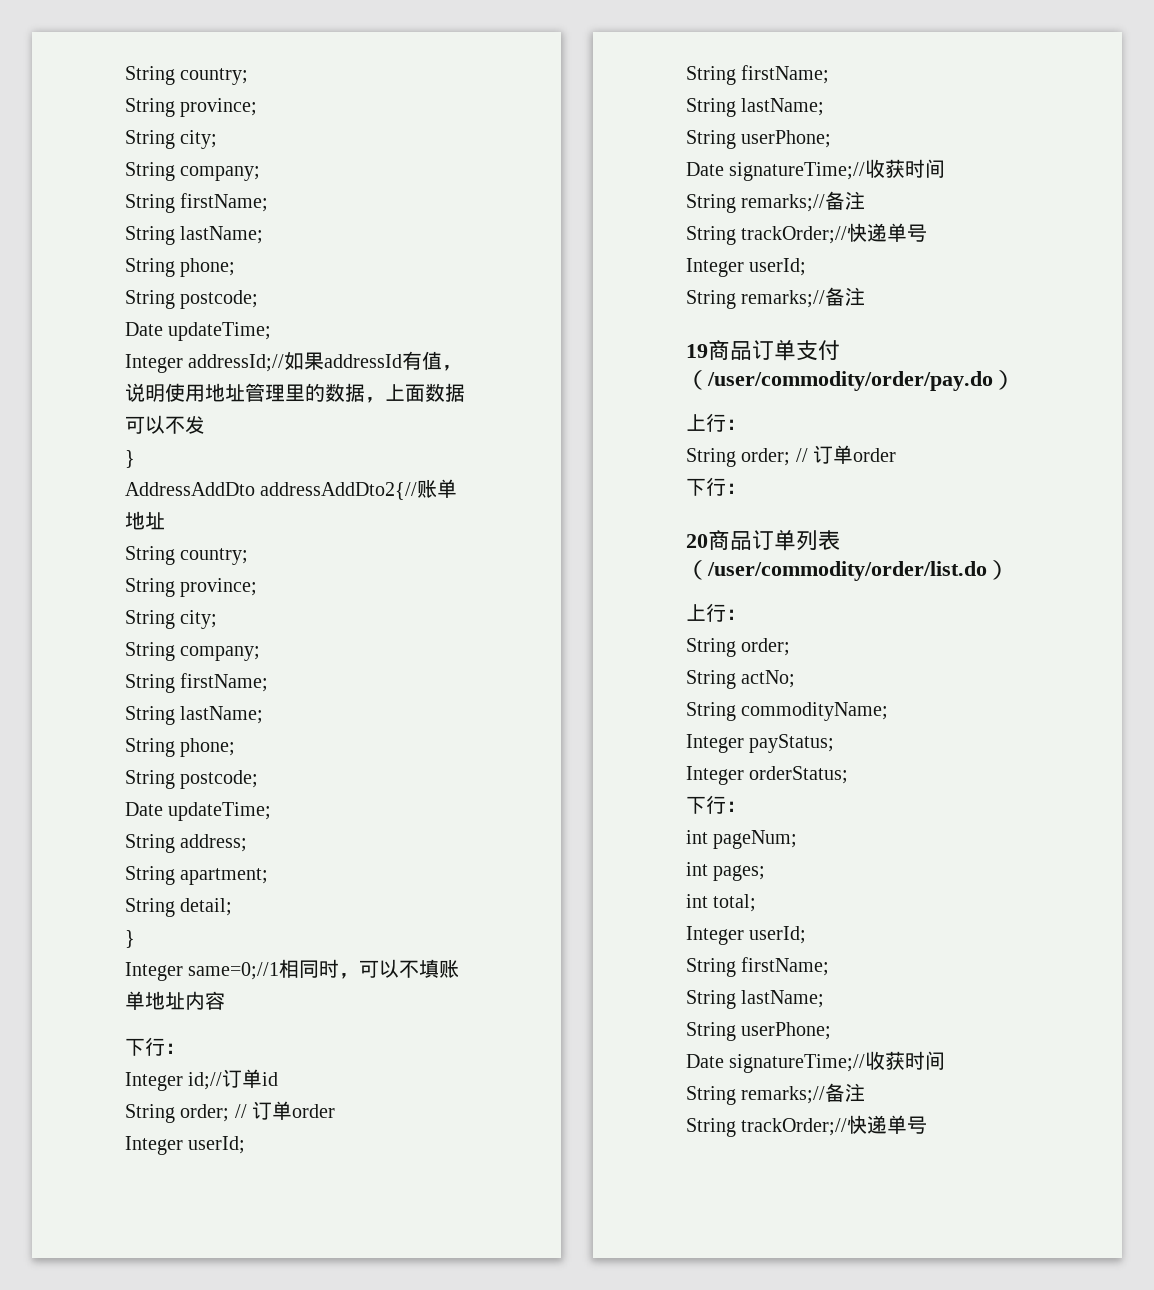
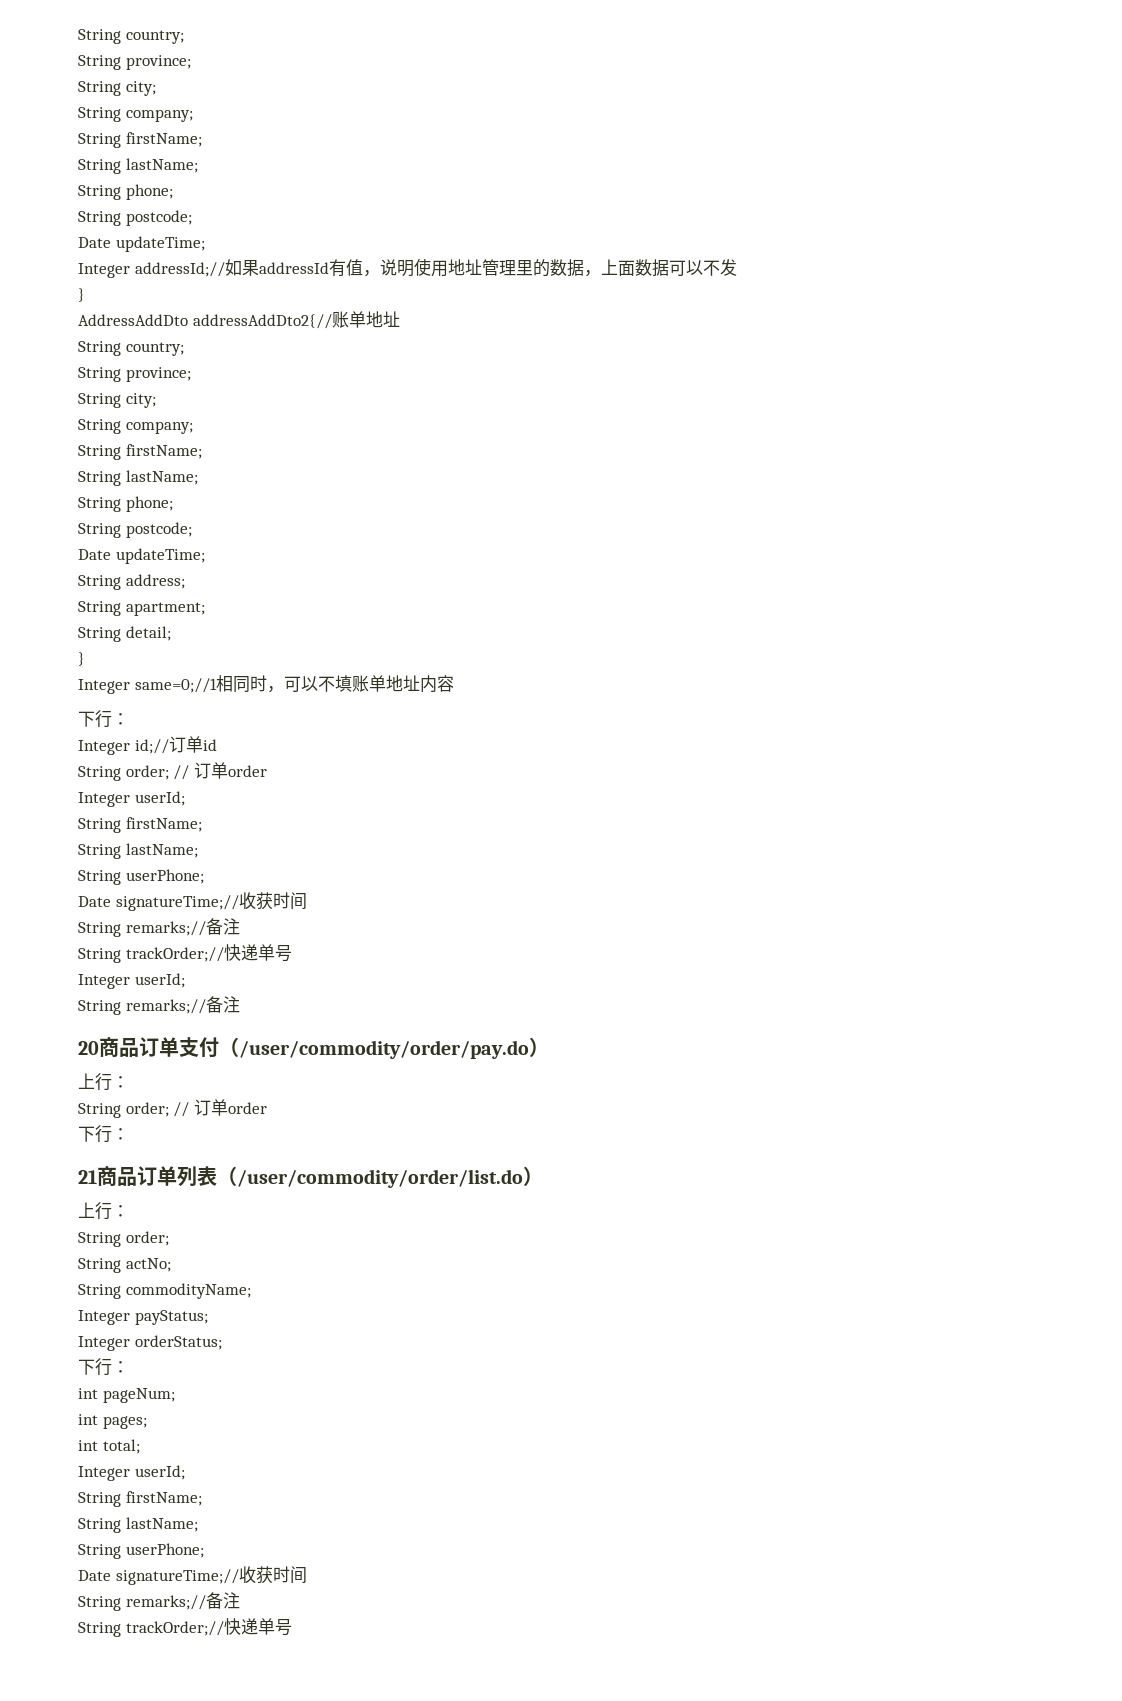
- 19商品订单支付（/user/commodity/order/pay.do）
+ 20商品订单支付（/user/commodity/order/pay.do）
- 20商品订单列表（/user/commodity/order/list.do）
+ 21商品订单列表（/user/commodity/order/list.do）

